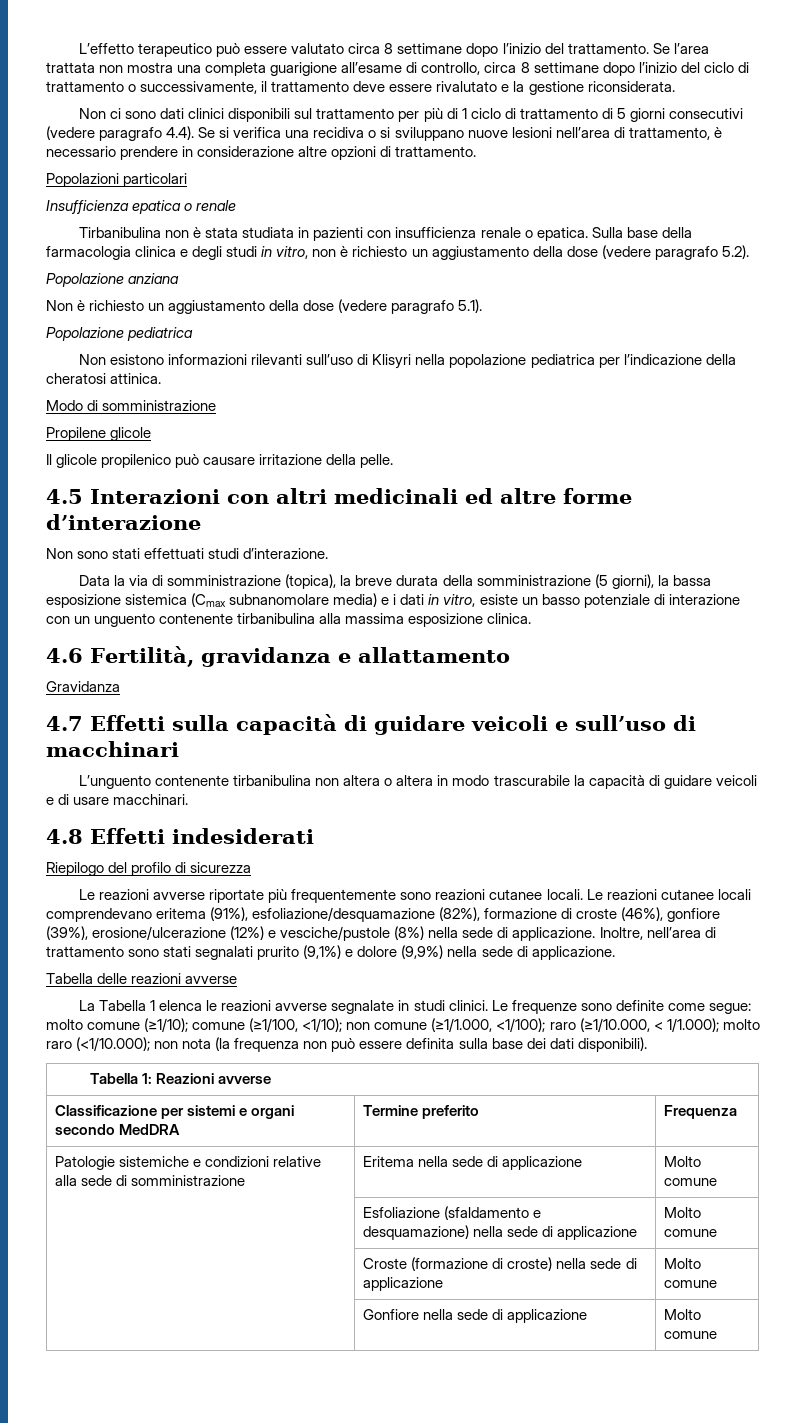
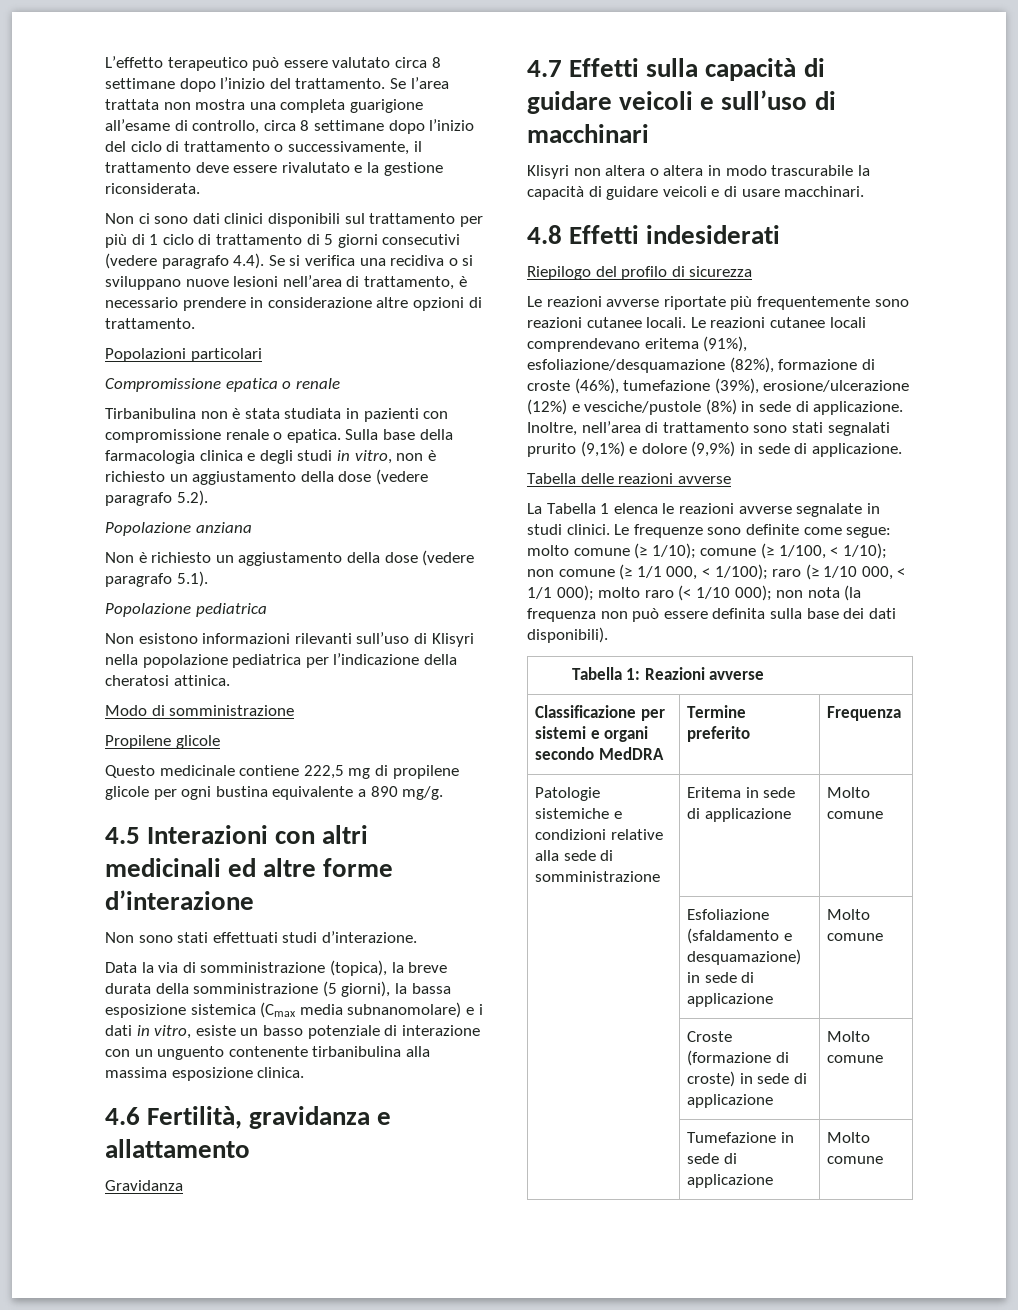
- Insufficienza epatica o renale
+ Compromissione epatica o renale
- Tirbanibulina non è stata studiata in pazienti con insufficienza renale o epatica.
+ Tirbanibulina non è stata studiata in pazienti con compromissione renale o epatica.
- Il glicole propilenico può causare irritazione della pelle.
+ Questo medicinale contiene 222,5 mg di propilene glicole per ogni bustina equivalente a 890 mg/g.
- Data la via di somministrazione (topica), la breve durata della somministrazione (5 giorni), la bassa esposizione sistemica (Cmax subnanomolare media) e i dati in vitro, esiste un basso potenziale di interazione con un unguento contenente tirbanibulina alla massima esposizione clinica.
+ Data la via di somministrazione (topica), la breve durata della somministrazione (5 giorni), la bassa esposizione sistemica (Cmax media subnanomolare) e i dati in vitro, esiste un basso potenziale di interazione con un unguento contenente tirbanibulina alla massima esposizione clinica.
- L’unguento contenente tirbanibulina non altera o altera in modo trascurabile la capacità di guidare veicoli e di usare macchinari.
+ Klisyri non altera o altera in modo trascurabile la capacità di guidare veicoli e di usare macchinari.
- Le reazioni cutanee locali comprendevano eritema (91%), esfoliazione/desquamazione (82%), formazione di croste (46%), gonfiore (39%), erosione/ulcerazione (12%) e vesciche/pustole (8%) nella sede di applicazione.
+ Le reazioni cutanee locali comprendevano eritema (91%), esfoliazione/desquamazione (82%), formazione di croste (46%), tumefazione (39%), erosione/ulcerazione (12%) e vesciche/pustole (8%) in sede di applicazione.
- Inoltre, nell’area di trattamento sono stati segnalati prurito (9,1%) e dolore (9,9%) nella sede di applicazione.
+ Inoltre, nell’area di trattamento sono stati segnalati prurito (9,1%) e dolore (9,9%) in sede di applicazione.
- Le frequenze sono definite come segue: molto comune (≥1/10); comune (≥1/100, <1/10); non comune (≥1/1.000, <1/100); raro (≥1/10.000, < 1/1.000); molto raro (<1/10.000); non nota (la frequenza non può essere definita sulla base dei dati disponibili).
+ Le frequenze sono definite come segue: molto comune (≥ 1/10); comune (≥ 1/100, < 1/10); non comune (≥ 1/1 000, < 1/100); raro (≥ 1/10 000, < 1/1 000); molto raro (< 1/10 000); non nota (la frequenza non può essere definita sulla base dei dati disponibili).
- Patologie sistemiche e condizioni relative alla sede di somministrazione | Eritema nella sede di applicazione | Molto comune
+ Patologie sistemiche e condizioni relative alla sede di somministrazione | Eritema in sede di applicazione | Molto comune
- | Esfoliazione (sfaldamento e desquamazione) nella sede di applicazione | Molto comune
+ | Esfoliazione (sfaldamento e desquamazione) in sede di applicazione | Molto comune
- | Croste (formazione di croste) nella sede di applicazione | Molto comune
- | Gonfiore nella sede di applicazione | Molto comune
+ | Croste (formazione di croste) in sede di applicazione | Molto comune
+ | Tumefazione in sede di applicazione | Molto comune

